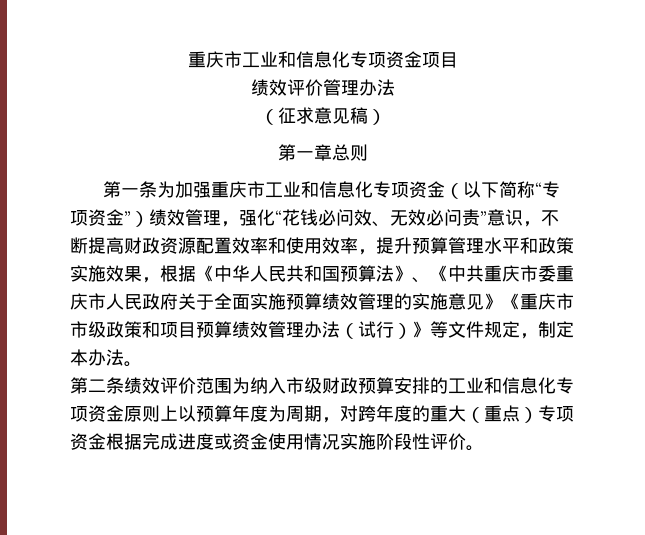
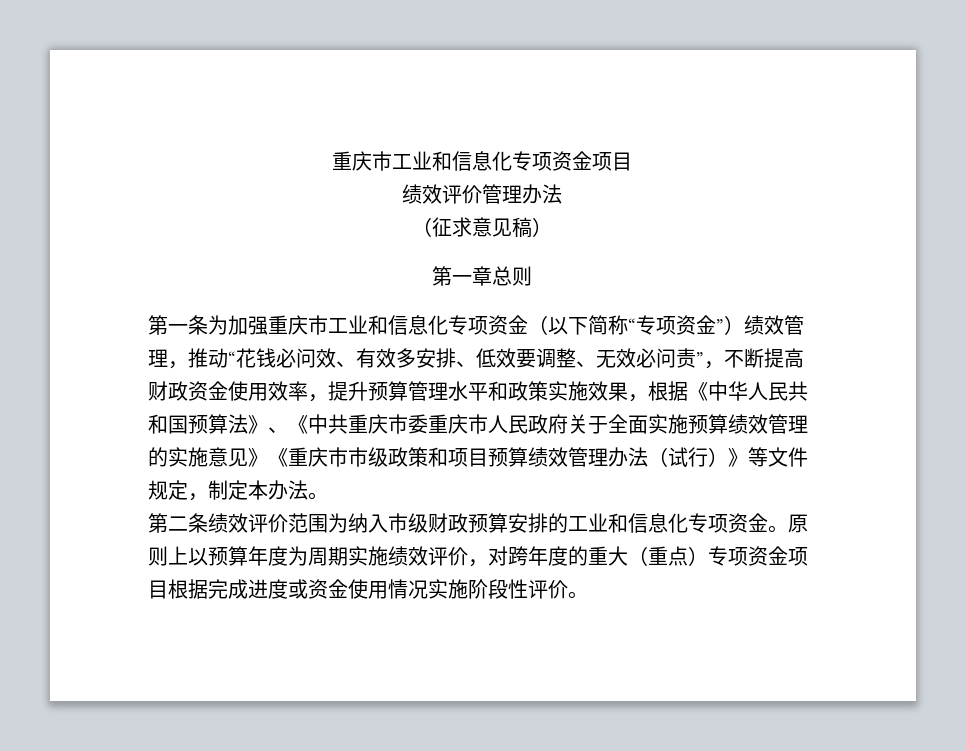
- 第一条为加强重庆市工业和信息化专项资金（以下简称“专项资金”）绩效管理，强化“花钱必问效、无效必问责”意识，不断提高财政资源配置效率和使用效率，提升预算管理水平和政策实施效果，根据《中华人民共和国预算法》、《中共重庆市委重庆市人民政府关于全面实施预算绩效管理的实施意见》《重庆市市级政策和项目预算绩效管理办法（试行）》等文件规定，制定本办法。
+ 第一条为加强重庆市工业和信息化专项资金（以下简称“专项资金”）绩效管理，推动“花钱必问效、有效多安排、低效要调整、无效必问责”，不断提高财政资金使用效率，提升预算管理水平和政策实施效果，根据《中华人民共和国预算法》、《中共重庆市委重庆市人民政府关于全面实施预算绩效管理的实施意见》《重庆市市级政策和项目预算绩效管理办法（试行）》等文件规定，制定本办法。
- 第二条绩效评价范围为纳入市级财政预算安排的工业和信息化专项资金原则上以预算年度为周期，对跨年度的重大（重点）专项资金根据完成进度或资金使用情况实施阶段性评价。
+ 第二条绩效评价范围为纳入市级财政预算安排的工业和信息化专项资金。原则上以预算年度为周期实施绩效评价，对跨年度的重大（重点）专项资金项目根据完成进度或资金使用情况实施阶段性评价。

